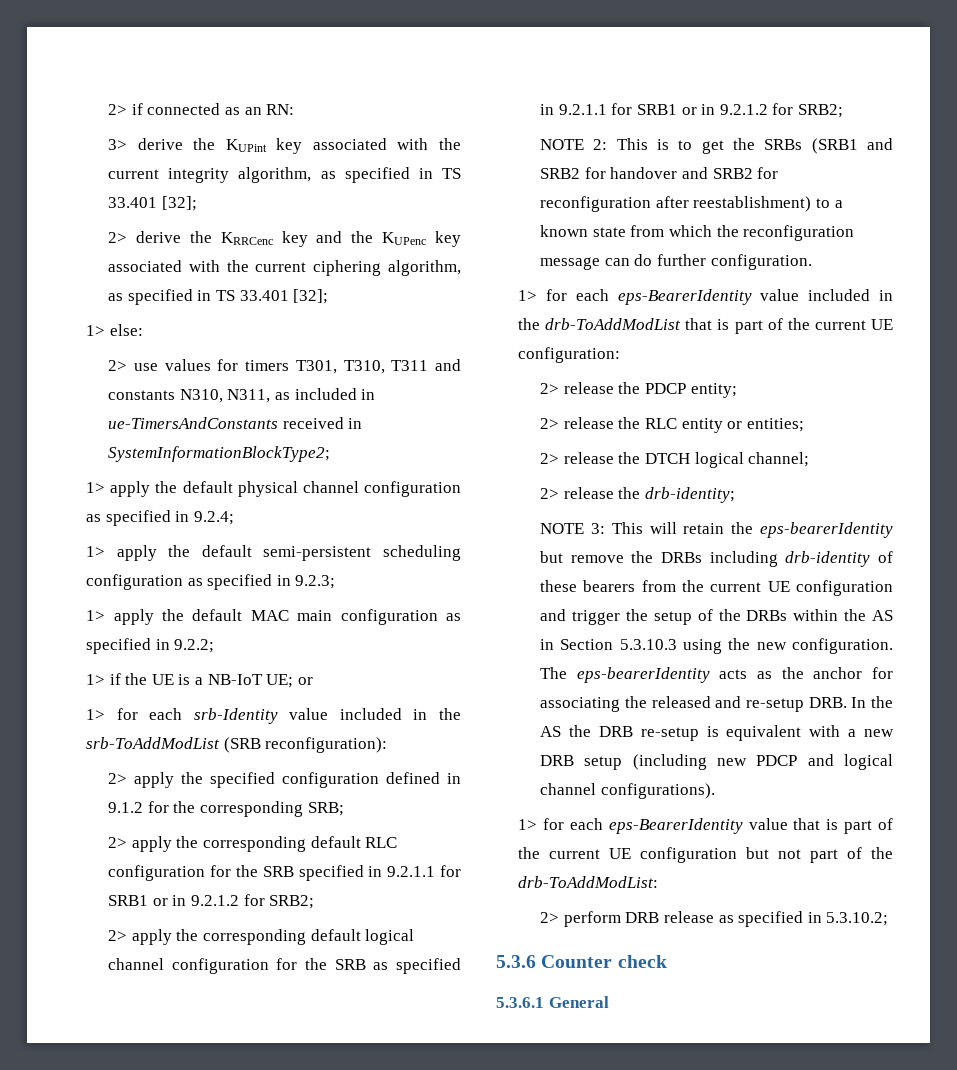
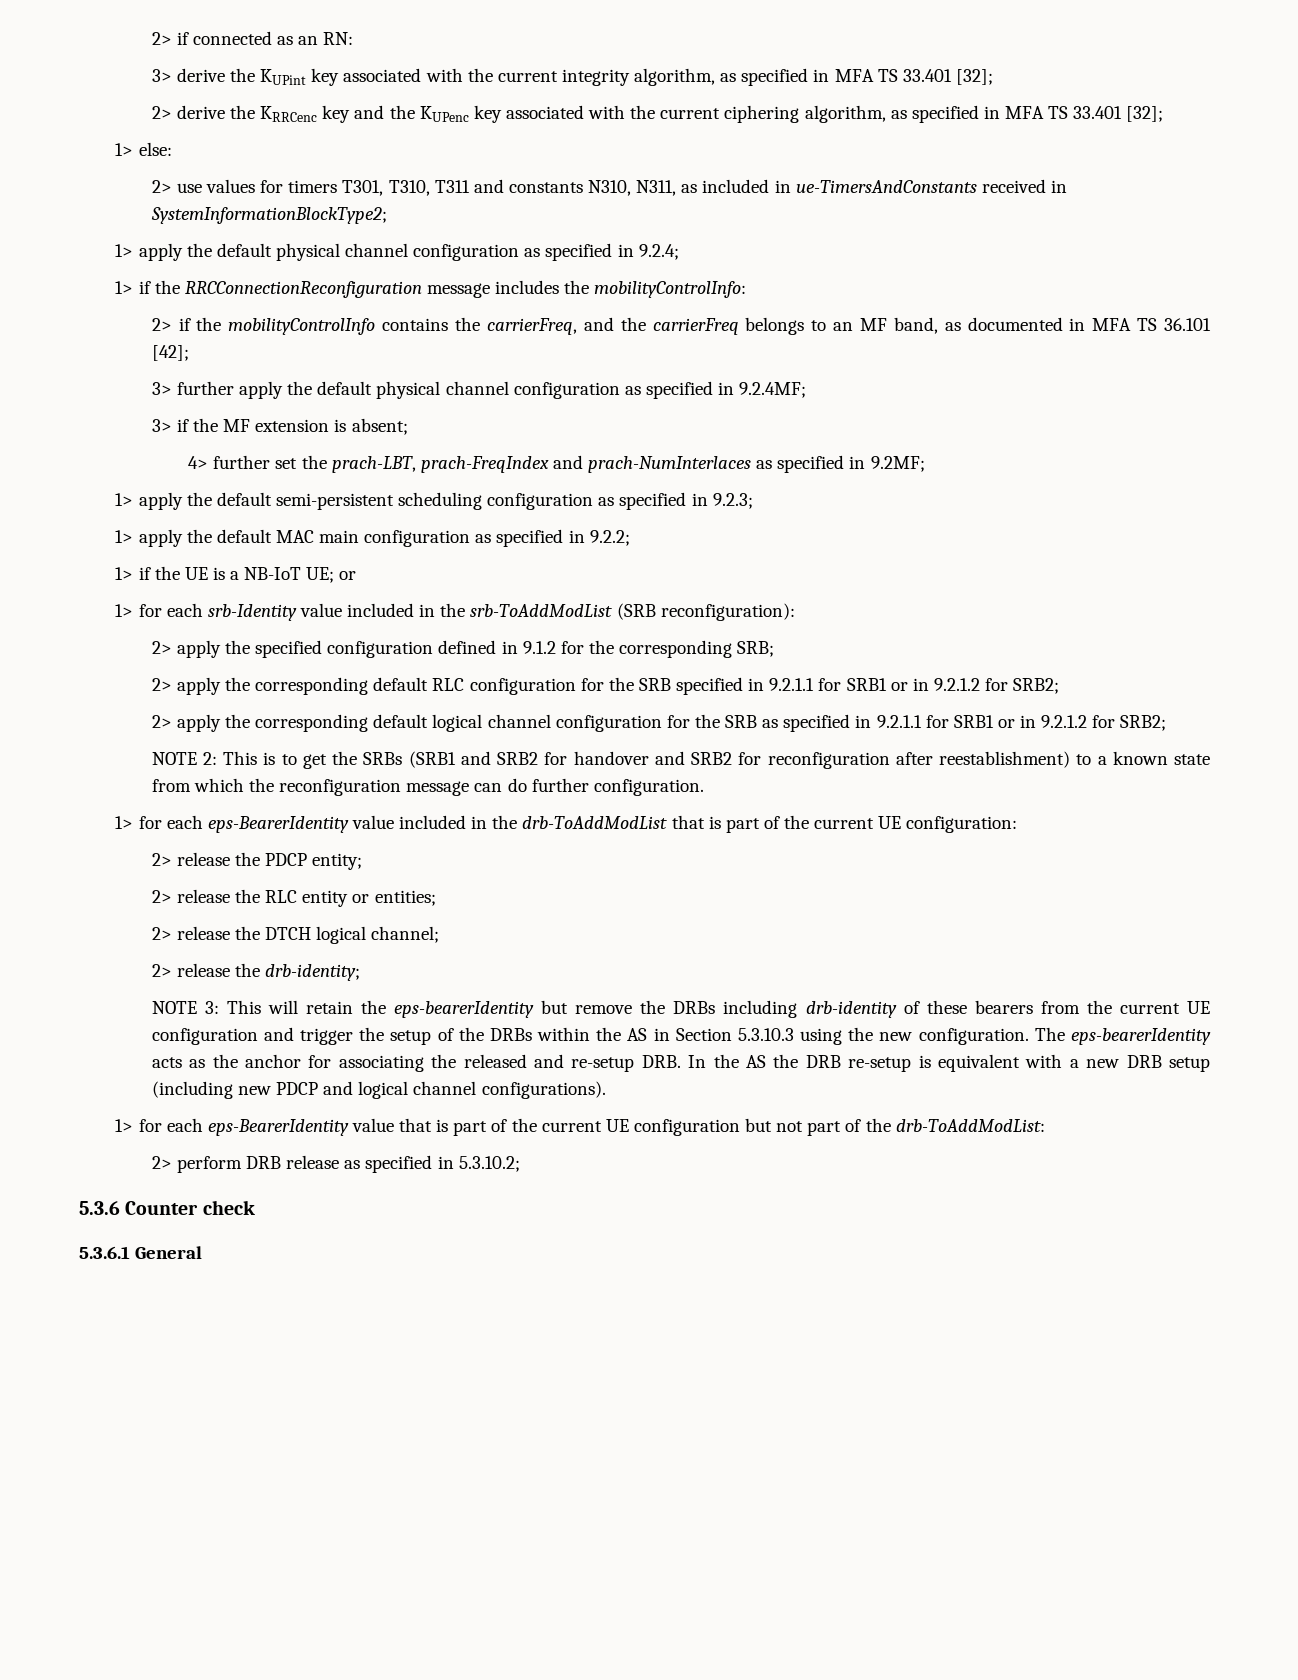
- 3> derive the KUPint key associated with the current integrity algorithm, as specified in TS 33.401 [32];
+ 3> derive the KUPint key associated with the current integrity algorithm, as specified in MFA TS 33.401 [32];
- 2> derive the KRRCenc key and the KUPenc key associated with the current ciphering algorithm, as specified in TS 33.401 [32];
+ 2> derive the KRRCenc key and the KUPenc key associated with the current ciphering algorithm, as specified in MFA TS 33.401 [32];
+ 1> if the RRCConnectionReconfiguration message includes the mobilityControlInfo:
+ 2> if the mobilityControlInfo contains the carrierFreq, and the carrierFreq belongs to an MF band, as documented in MFA TS 36.101 [42];
+ 3> further apply the default physical channel configuration as specified in 9.2.4MF;
+ 3> if the MF extension is absent;
+ 4> further set the prach-LBT, prach-FreqIndex and prach-NumInterlaces as specified in 9.2MF;

